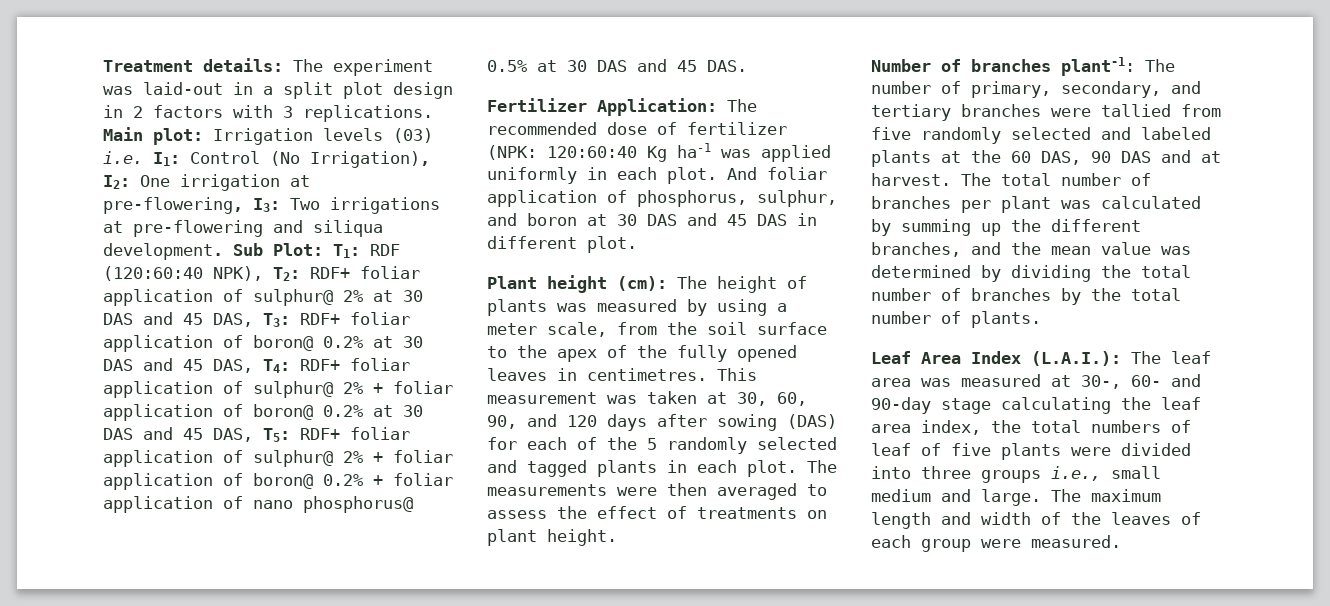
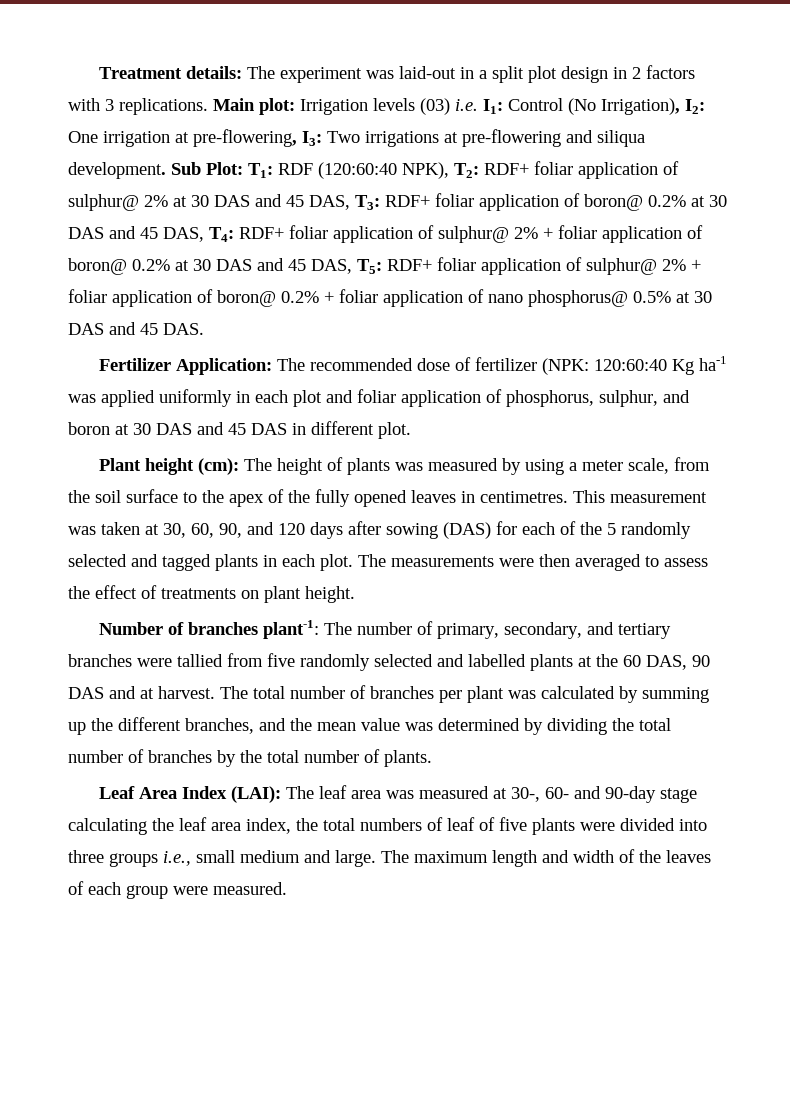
- Fertilizer Application: The recommended dose of fertilizer (NPK: 120:60:40 Kg ha-1 was applied uniformly in each plot. And foliar application of phosphorus, sulphur, and boron at 30 DAS and 45 DAS in different plot.
+ Fertilizer Application: The recommended dose of fertilizer (NPK: 120:60:40 Kg ha-1 was applied uniformly in each plot and foliar application of phosphorus, sulphur, and boron at 30 DAS and 45 DAS in different plot.
- Number of branches plant-1: The number of primary, secondary, and tertiary branches were tallied from five randomly selected and labeled plants at the 60 DAS, 90 DAS and at harvest.
+ Number of branches plant-1: The number of primary, secondary, and tertiary branches were tallied from five randomly selected and labelled plants at the 60 DAS, 90 DAS and at harvest.
- Leaf Area Index (L.A.I.): The leaf area was measured at 30-, 60- and 90-day stage calculating the leaf area index, the total numbers of leaf of five plants were divided into three groups i.e., small medium and large.
+ Leaf Area Index (LAI): The leaf area was measured at 30-, 60- and 90-day stage calculating the leaf area index, the total numbers of leaf of five plants were divided into three groups i.e., small medium and large.

